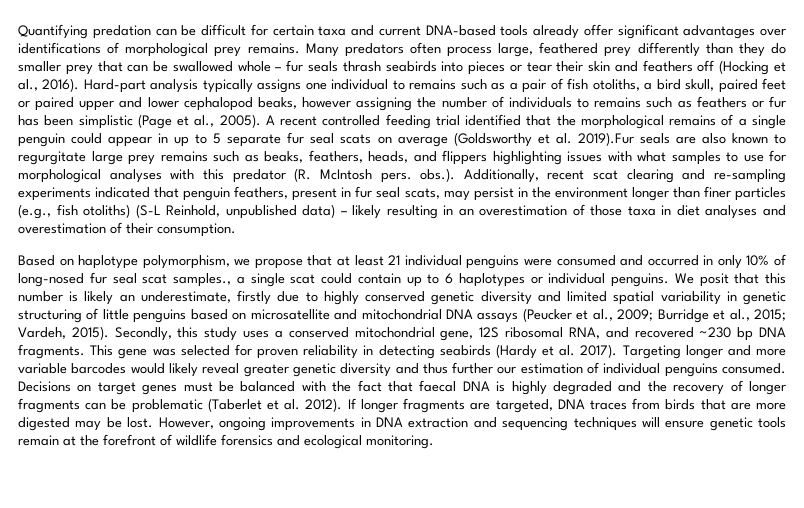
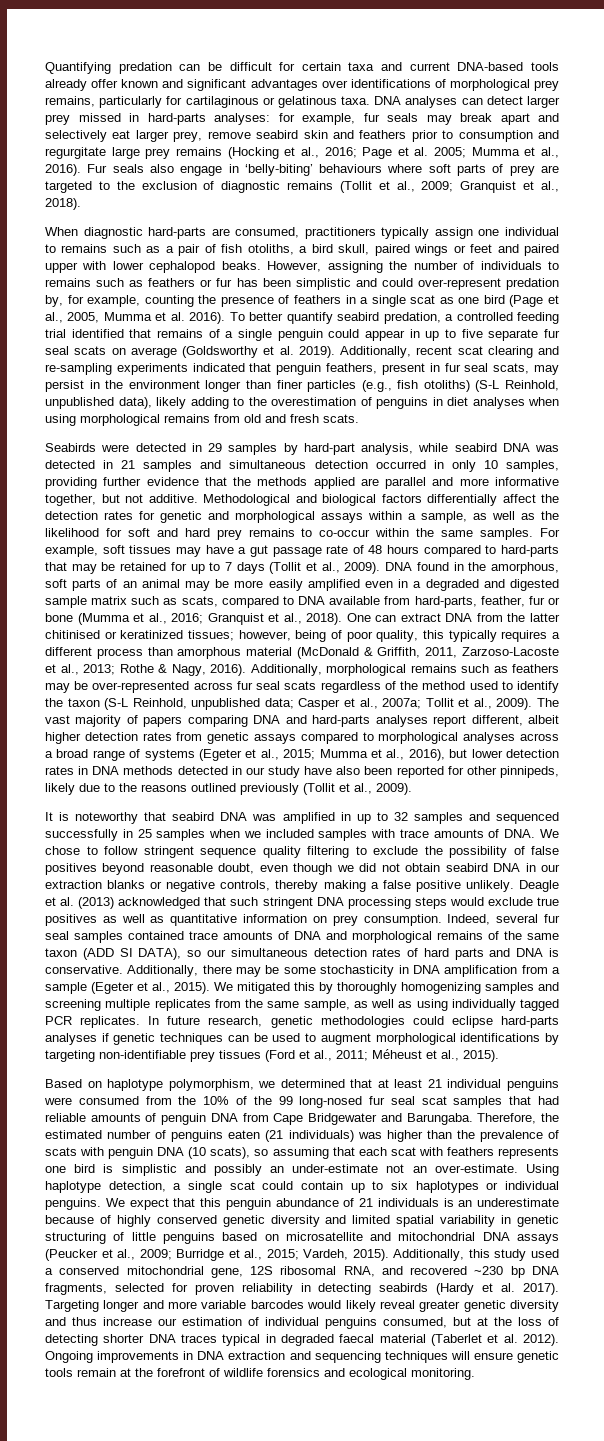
- Quantifying predation can be difficult for certain taxa and current DNA-based tools already offer significant advantages over identifications of morphological prey remains. Many predators often process large, feathered prey differently than they do smaller prey that can be swallowed whole – fur seals thrash seabirds into pieces or tear their skin and feathers off (Hocking et al., 2016). Hard-part analysis typically assigns one individual to remains such as a pair of fish otoliths, a bird skull, paired feet or paired upper and lower cephalopod beaks, however assigning the number of individuals to remains such as feathers or fur has been simplistic (Page et al., 2005). A recent controlled feeding trial identified that the morphological remains of a single penguin could appear in up to 5 separate fur seal scats on average (Goldsworthy et al. 2019).Fur seals are also known to regurgitate large prey remains such as beaks, feathers, heads, and flippers highlighting issues with what samples to use for morphological analyses with this predator (R. McIntosh pers. obs.). Additionally, recent scat clearing and re-sampling experiments indicated that penguin feathers, present in fur seal scats, may persist in the environment longer than finer particles (e.g., fish otoliths) (S-L Reinhold, unpublished data) – likely resulting in an overestimation of those taxa in diet analyses and overestimation of their consumption.
+ Quantifying predation can be difficult for certain taxa and current DNA-based tools already offer known and significant advantages over identifications of morphological prey remains, particularly for cartilaginous or gelatinous taxa. DNA analyses can detect larger prey missed in hard-parts analyses: for example, fur seals may break apart and selectively eat larger prey, remove seabird skin and feathers prior to consumption and regurgitate large prey remains (Hocking et al., 2016; Page et al. 2005; Mumma et al., 2016). Fur seals also engage in ‘belly-biting’ behaviours where soft parts of prey are targeted to the exclusion of diagnostic remains (Tollit et al., 2009; Granquist et al., 2018).
+ When diagnostic hard-parts are consumed, practitioners typically assign one individual to remains such as a pair of fish otoliths, a bird skull, paired wings or feet and paired upper with lower cephalopod beaks. However, assigning the number of individuals to remains such as feathers or fur has been simplistic and could over-represent predation by, for example, counting the presence of feathers in a single scat as one bird (Page et al., 2005, Mumma et al. 2016). To better quantify seabird predation, a controlled feeding trial identified that remains of a single penguin could appear in up to five separate fur seal scats on average (Goldsworthy et al. 2019). Additionally, recent scat clearing and re-sampling experiments indicated that penguin feathers, present in fur seal scats, may persist in the environment longer than finer particles (e.g., fish otoliths) (S-L Reinhold, unpublished data), likely adding to the overestimation of penguins in diet analyses when using morphological remains from old and fresh scats.
+ Seabirds were detected in 29 samples by hard-part analysis, while seabird DNA was detected in 21 samples and simultaneous detection occurred in only 10 samples, providing further evidence that the methods applied are parallel and more informative together, but not additive. Methodological and biological factors differentially affect the detection rates for genetic and morphological assays within a sample, as well as the likelihood for soft and hard prey remains to co-occur within the same samples. For example, soft tissues may have a gut passage rate of 48 hours compared to hard-parts that may be retained for up to 7 days (Tollit et al., 2009). DNA found in the amorphous, soft parts of an animal may be more easily amplified even in a degraded and digested sample matrix such as scats, compared to DNA available from hard-parts, feather, fur or bone (Mumma et al., 2016; Granquist et al., 2018). One can extract DNA from the latter chitinised or keratinized tissues; however, being of poor quality, this typically requires a different process than amorphous material (McDonald & Griffith, 2011, Zarzoso-Lacoste et al., 2013; Rothe & Nagy, 2016). Additionally, morphological remains such as feathers may be over-represented across fur seal scats regardless of the method used to identify the taxon (S-L Reinhold, unpublished data; Casper et al., 2007a; Tollit et al., 2009). The vast majority of papers comparing DNA and hard-parts analyses report different, albeit higher detection rates from genetic assays compared to morphological analyses across a broad range of systems (Egeter et al., 2015; Mumma et al., 2016), but lower detection rates in DNA methods detected in our study have also been reported for other pinnipeds, likely due to the reasons outlined previously (Tollit et al., 2009).
+ It is noteworthy that seabird DNA was amplified in up to 32 samples and sequenced successfully in 25 samples when we included samples with trace amounts of DNA. We chose to follow stringent sequence quality filtering to exclude the possibility of false positives beyond reasonable doubt, even though we did not obtain seabird DNA in our extraction blanks or negative controls, thereby making a false positive unlikely. Deagle et al. (2013) acknowledged that such stringent DNA processing steps would exclude true positives as well as quantitative information on prey consumption. Indeed, several fur seal samples contained trace amounts of DNA and morphological remains of the same taxon (ADD SI DATA), so our simultaneous detection rates of hard parts and DNA is conservative. Additionally, there may be some stochasticity in DNA amplification from a sample (Egeter et al., 2015). We mitigated this by thoroughly homogenizing samples and screening multiple replicates from the same sample, as well as using individually tagged PCR replicates. In future research, genetic methodologies could eclipse hard-parts analyses if genetic techniques can be used to augment morphological identifications by targeting non-identifiable prey tissues (Ford et al., 2011; Méheust et al., 2015).
- Based on haplotype polymorphism, we propose that at least 21 individual penguins were consumed and occurred in only 10% of long-nosed fur seal scat samples., a single scat could contain up to 6 haplotypes or individual penguins.
+ Based on haplotype polymorphism, we determined that at least 21 individual penguins were consumed from the 10% of the 99 long-nosed fur seal scat samples that had reliable amounts of penguin DNA from Cape Bridgewater and Barungaba. Therefore, the estimated number of penguins eaten (21 individuals) was higher than the prevalence of scats with penguin DNA (10 scats), so assuming that each scat with feathers represents one bird is simplistic and possibly an under-estimate not an over-estimate. Using haplotype detection, a single scat could contain up to six haplotypes or individual penguins.
- We posit that this number is likely an underestimate, firstly due to highly conserved genetic diversity and limited spatial variability in genetic structuring of little penguins based on microsatellite and mitochondrial DNA assays (Peucker et al., 2009; Burridge et al., 2015; Vardeh, 2015).
+ We expect that this penguin abundance of 21 individuals is an underestimate because of highly conserved genetic diversity and limited spatial variability in genetic structuring of little penguins based on microsatellite and mitochondrial DNA assays (Peucker et al., 2009; Burridge et al., 2015; Vardeh, 2015).
- Secondly, this study uses a conserved mitochondrial gene, 12S ribosomal RNA, and recovered ~230 bp DNA fragments. This gene was selected for proven reliability in detecting seabirds (Hardy et al. 2017).
+ Additionally, this study used a conserved mitochondrial gene, 12S ribosomal RNA, and recovered ~230 bp DNA fragments, selected for proven reliability in detecting seabirds (Hardy et al. 2017).
- Targeting longer and more variable barcodes would likely reveal greater genetic diversity and thus further our estimation of individual penguins consumed. Decisions on target genes must be balanced with the fact that faecal DNA is highly degraded and the recovery of longer fragments can be problematic (Taberlet et al. 2012). If longer fragments are targeted, DNA traces from birds that are more digested may be lost. However, ongoing improvements in DNA extraction and sequencing techniques will ensure genetic tools remain at the forefront of wildlife forensics and ecological monitoring.
+ Targeting longer and more variable barcodes would likely reveal greater genetic diversity and thus increase our estimation of individual penguins consumed, but at the loss of detecting shorter DNA traces typical in degraded faecal material (Taberlet et al. 2012). Ongoing improvements in DNA extraction and sequencing techniques will ensure genetic tools remain at the forefront of wildlife forensics and ecological monitoring.

